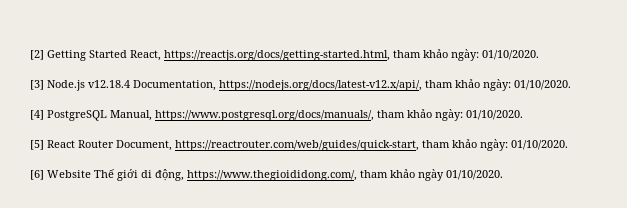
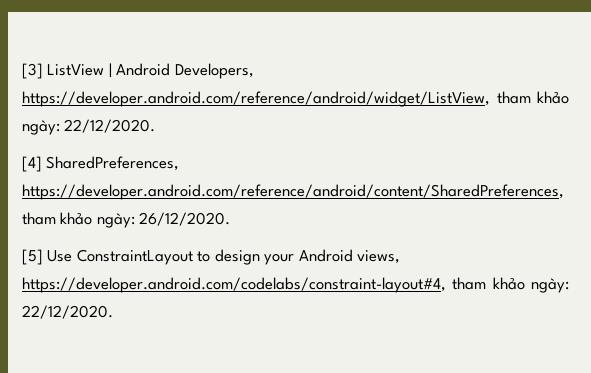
- [2] Getting Started React, https://reactjs.org/docs/getting-started.html, tham khảo ngày: 01/10/2020.
- [3] Node.js v12.18.4 Documentation, https://nodejs.org/docs/latest-v12.x/api/, tham khảo ngày: 01/10/2020.
- [4] PostgreSQL Manual, https://www.postgresql.org/docs/manuals/, tham khảo ngày: 01/10/2020.
- [5] React Router Document, https://reactrouter.com/web/guides/quick-start, tham khảo ngày: 01/10/2020.
- [6] Website Thế giới di động, https://www.thegioididong.com/, tham khảo ngày 01/10/2020.
+ [3] ListView | Android Developers, https://developer.android.com/reference/android/widget/ListView, tham khảo ngày: 22/12/2020.
+ [4] SharedPreferences, https://developer.android.com/reference/android/content/SharedPreferences, tham khảo ngày: 26/12/2020.
+ [5] Use ConstraintLayout to design your Android views, https://developer.android.com/codelabs/constraint-layout#4, tham khảo ngày: 22/12/2020.

